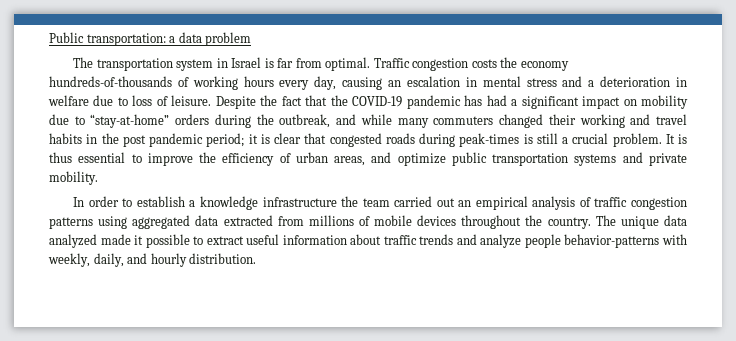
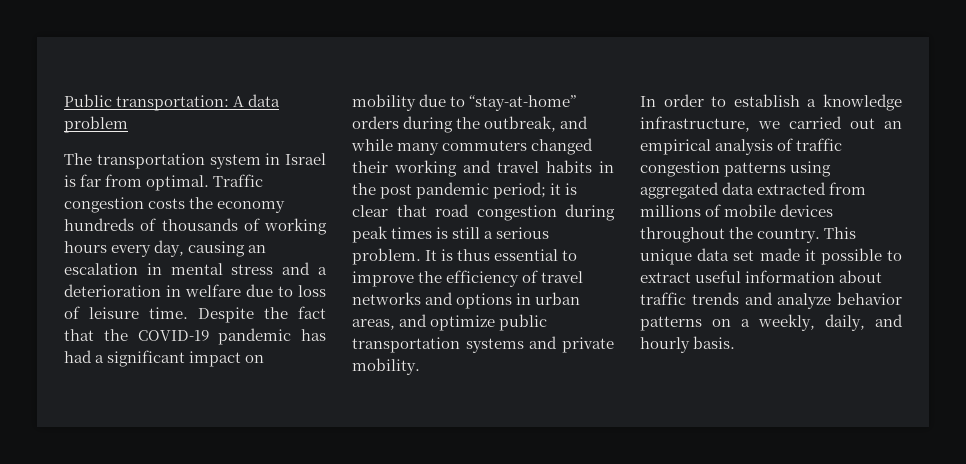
- Public transportation: a data problem
+ Public transportation: A data problem
- Traffic congestion costs the economy hundreds-of-thousands of working hours every day, causing an escalation in mental stress and a deterioration in welfare due to loss of leisure.
+ Traffic congestion costs the economy hundreds of thousands of working hours every day, causing an escalation in mental stress and a deterioration in welfare due to loss of leisure time.
- Despite the fact that the COVID-19 pandemic has had a significant impact on mobility due to “stay-at-home” orders during the outbreak, and while many commuters changed their working and travel habits in the post pandemic period; it is clear that congested roads during peak-times is still a crucial problem.
+ Despite the fact that the COVID-19 pandemic has had a significant impact on mobility due to “stay-at-home” orders during the outbreak, and while many commuters changed their working and travel habits in the post pandemic period; it is clear that road congestion during peak times is still a serious problem.
- It is thus essential to improve the efficiency of urban areas, and optimize public transportation systems and private mobility.
+ It is thus essential to improve the efficiency of travel networks and options in urban areas, and optimize public transportation systems and private mobility.
- In order to establish a knowledge infrastructure the team carried out an empirical analysis of traffic congestion patterns using aggregated data extracted from millions of mobile devices throughout the country.
+ In order to establish a knowledge infrastructure, we carried out an empirical analysis of traffic congestion patterns using aggregated data extracted from millions of mobile devices throughout the country.
- The unique data analyzed made it possible to extract useful information about traffic trends and analyze people behavior-patterns with weekly, daily, and hourly distribution.
+ This unique data set made it possible to extract useful information about traffic trends and analyze behavior patterns on a weekly, daily, and hourly basis.

